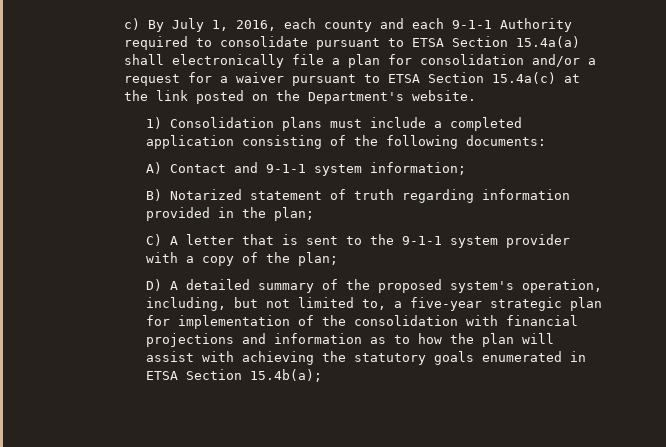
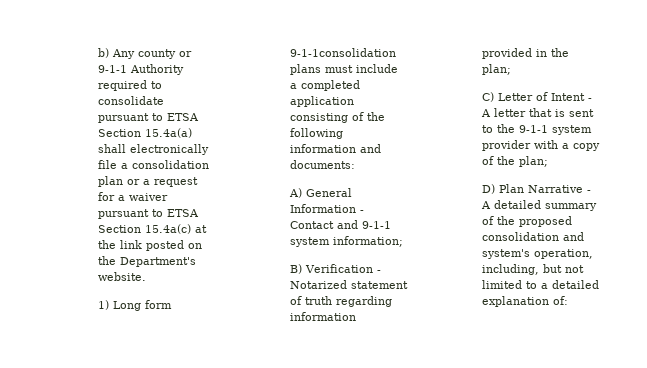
- c) By July 1, 2016, each county and each 9-1-1 Authority required to consolidate pursuant to ETSA Section 15.4a(a) shall electronically file a plan for consolidation and/or a request for a waiver pursuant to ETSA Section 15.4a(c) at the link posted on the Department's website.
+ b) Any county or 9-1-1 Authority required to consolidate pursuant to ETSA Section 15.4a(a) shall electronically file a consolidation plan or a request for a waiver pursuant to ETSA Section 15.4a(c) at the link posted on the Department's website.
- 1) Consolidation plans must include a completed application consisting of the following documents:
+ 1) Long form 9-1-1consolidation plans must include a completed application consisting of the following information and documents:
- A) Contact and 9-1-1 system information;
+ A) General Information - Contact and 9-1-1 system information;
- B) Notarized statement of truth regarding information provided in the plan;
+ B) Verification - Notarized statement of truth regarding information provided in the plan;
- C) A letter that is sent to the 9-1-1 system provider with a copy of the plan;
+ C) Letter of Intent - A letter that is sent to the 9-1-1 system provider with a copy of the plan;
- D) A detailed summary of the proposed system's operation, including, but not limited to, a five-year strategic plan for implementation of the consolidation with financial projections and information as to how the plan will assist with achieving the statutory goals enumerated in ETSA Section 15.4b(a);
+ D) Plan Narrative - A detailed summary of the proposed consolidation and system's operation, including, but not limited to a detailed explanation of:

